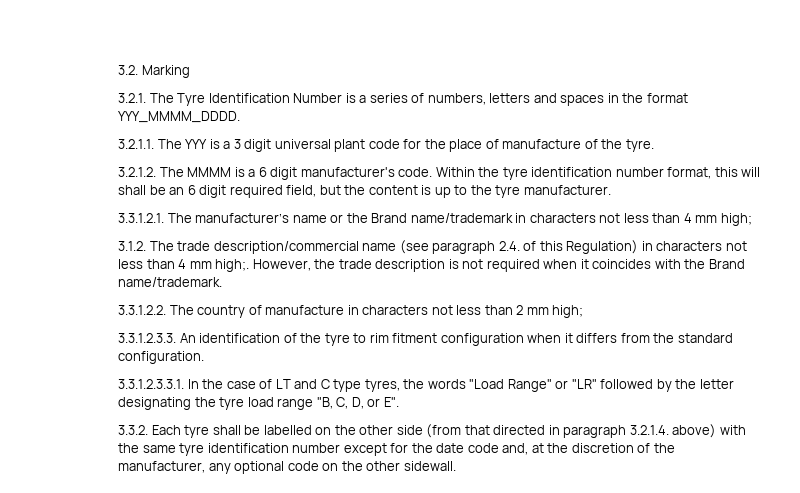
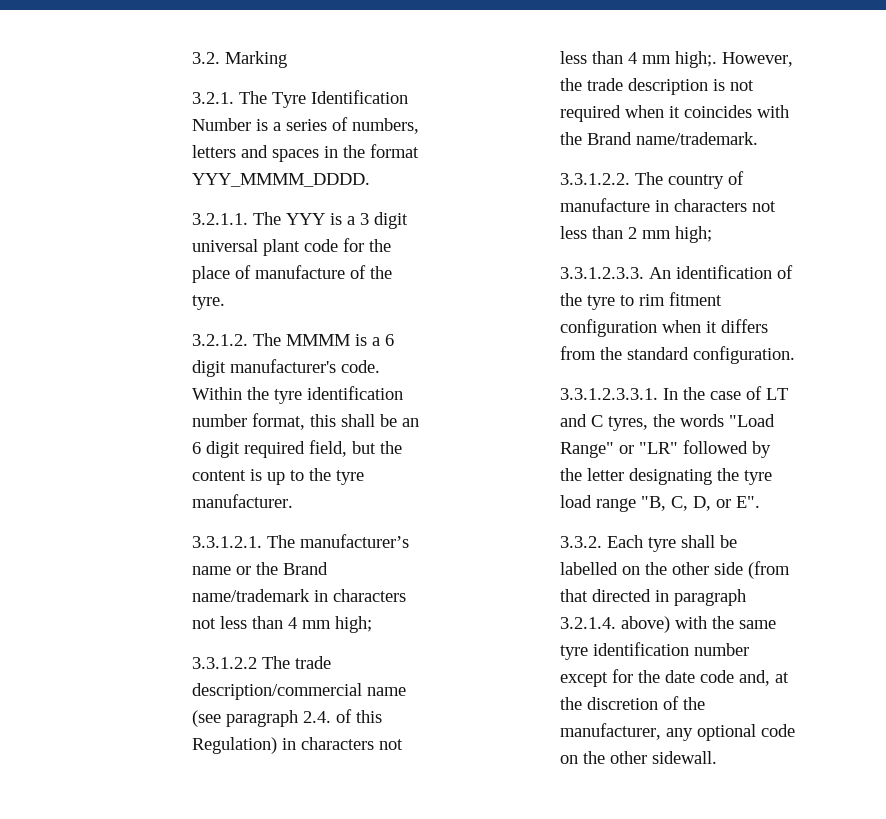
- Within the tyre identification number format, this will shall be an 6 digit required field, but the content is up to the tyre manufacturer.
+ Within the tyre identification number format, this shall be an 6 digit required field, but the content is up to the tyre manufacturer.
- 3.1.2. The trade description/commercial name (see paragraph 2.4. of this Regulation) in characters not less than 4 mm high;.
+ 3.3.1.2.2 The trade description/commercial name (see paragraph 2.4. of this Regulation) in characters not less than 4 mm high;.
- 3.3.1.2.3.3.1. In the case of LT and C type tyres, the words "Load Range" or "LR" followed by the letter designating the tyre load range "B, C, D, or E".
+ 3.3.1.2.3.3.1. In the case of LT and C tyres, the words "Load Range" or "LR" followed by the letter designating the tyre load range "B, C, D, or E".

